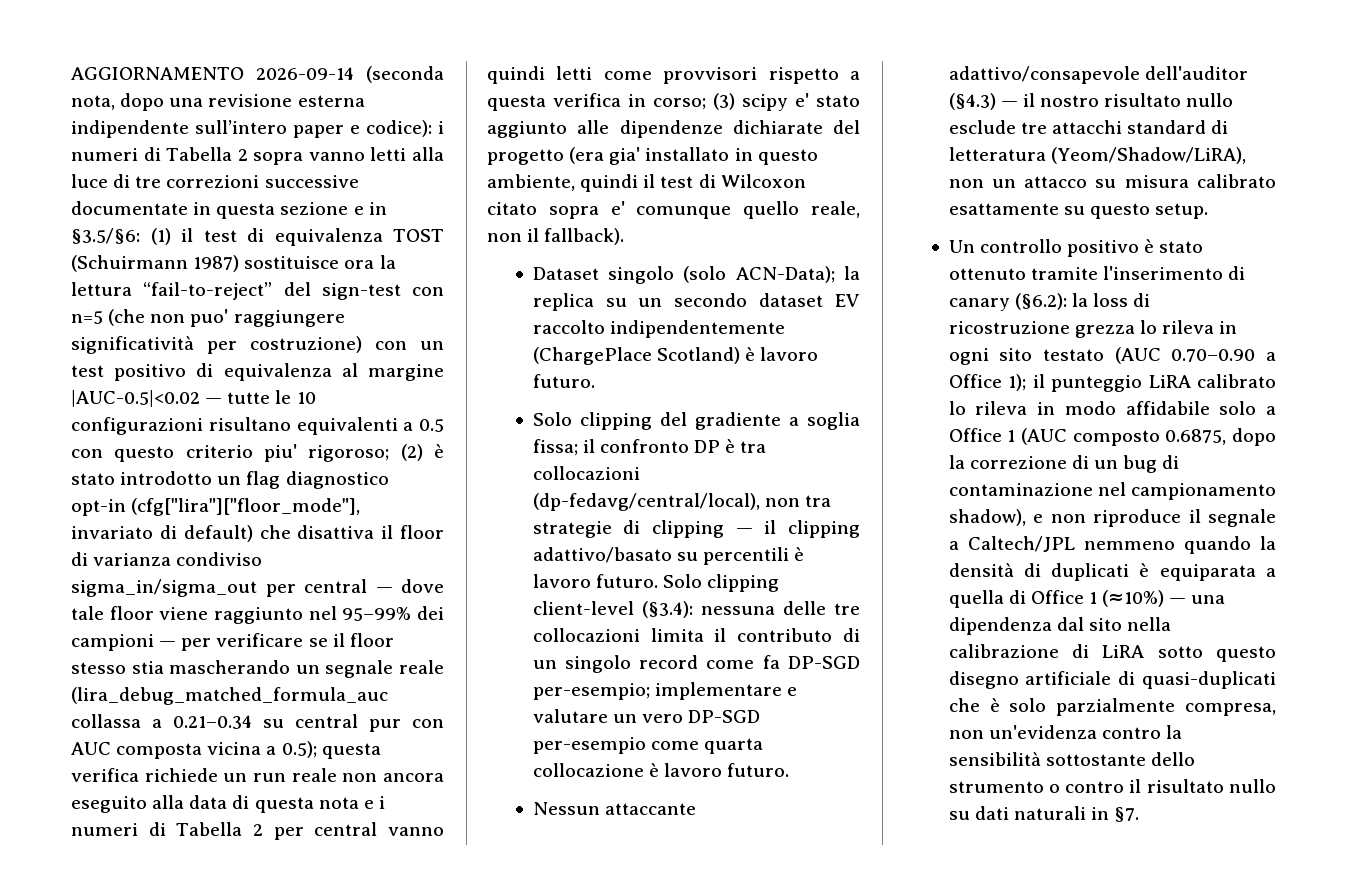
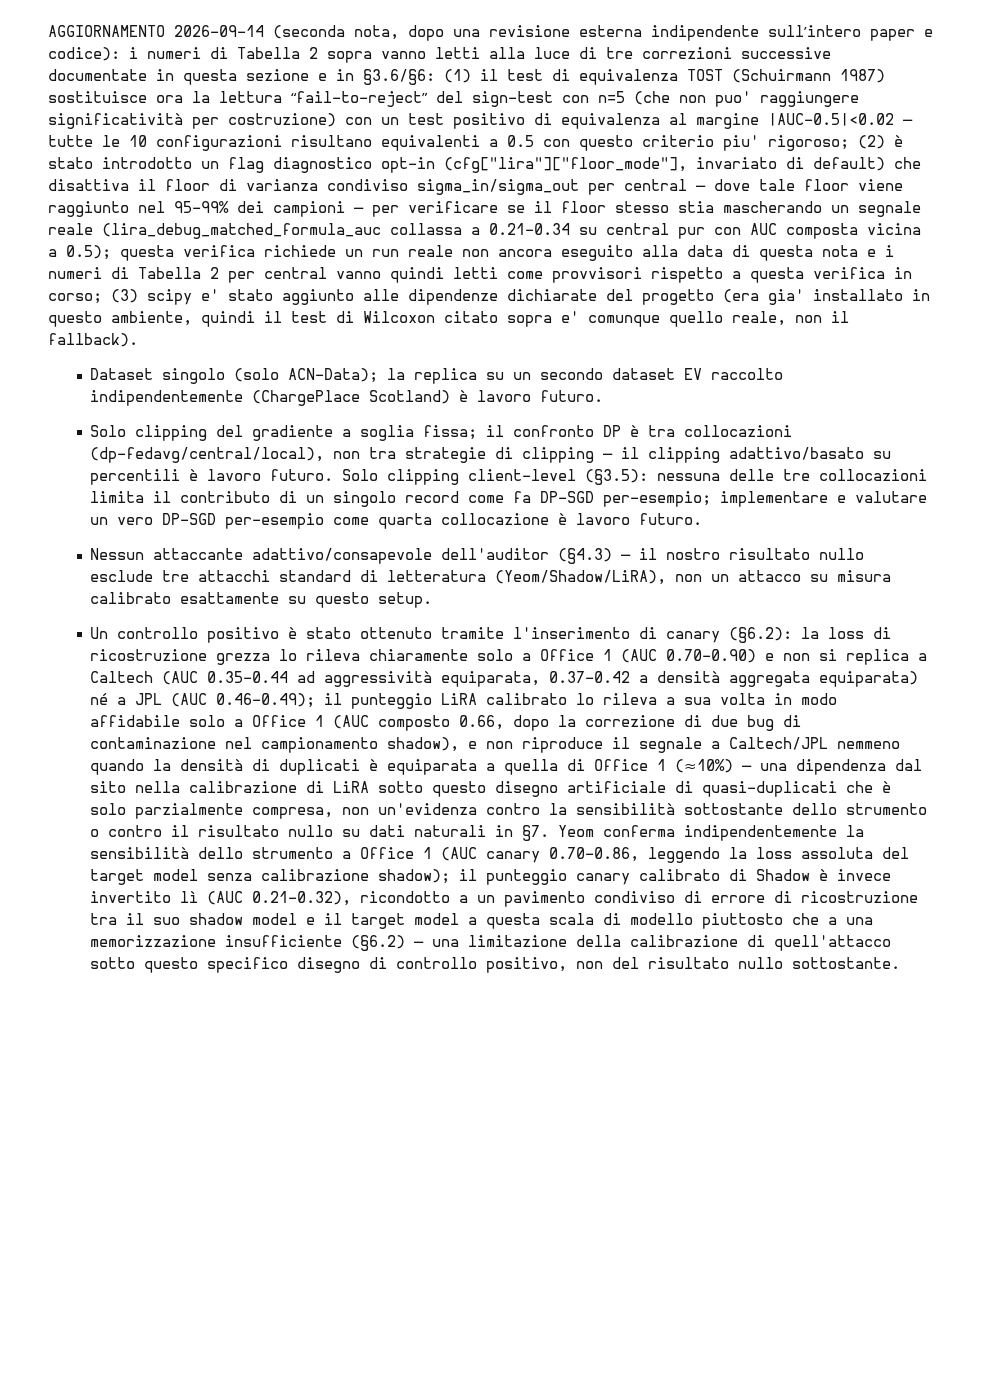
- i numeri di Tabella 2 sopra vanno letti alla luce di tre correzioni successive documentate in questa sezione e in §3.5/§6:
+ i numeri di Tabella 2 sopra vanno letti alla luce di tre correzioni successive documentate in questa sezione e in §3.6/§6:
- Solo clipping client-level (§3.4): nessuna delle tre collocazioni limita il contributo di un singolo record come fa DP-SGD per-esempio; implementare e valutare un vero DP-SGD per-esempio come quarta collocazione è lavoro futuro.
+ Solo clipping client-level (§3.5): nessuna delle tre collocazioni limita il contributo di un singolo record come fa DP-SGD per-esempio; implementare e valutare un vero DP-SGD per-esempio come quarta collocazione è lavoro futuro.
- la loss di ricostruzione grezza lo rileva in ogni sito testato (AUC 0.70–0.90 a Office 1);
+ la loss di ricostruzione grezza lo rileva chiaramente solo a Office 1 (AUC 0.70–0.90) e non si replica a Caltech (AUC 0.35–0.44 ad aggressività equiparata, 0.37–0.42 a densità aggregata equiparata) né a JPL (AUC 0.46–0.49);
- il punteggio LiRA calibrato lo rileva in modo affidabile solo a Office 1 (AUC composto 0.6875, dopo la correzione di un bug di contaminazione nel campionamento shadow), e non riproduce il segnale a Caltech/JPL nemmeno quando la densità di duplicati è equiparata a quella di Office 1 (≈10%) — una dipendenza dal sito nella calibrazione di LiRA sotto questo disegno artificiale di quasi-duplicati che è solo parzialmente compresa, non un'evidenza contro la sensibilità sottostante dello strumento o contro il risultato nullo su dati naturali in §7.
+ il punteggio LiRA calibrato lo rileva a sua volta in modo affidabile solo a Office 1 (AUC composto 0.66, dopo la correzione di due bug di contaminazione nel campionamento shadow), e non riproduce il segnale a Caltech/JPL nemmeno quando la densità di duplicati è equiparata a quella di Office 1 (≈10%) — una dipendenza dal sito nella calibrazione di LiRA sotto questo disegno artificiale di quasi-duplicati che è solo parzialmente compresa, non un'evidenza contro la sensibilità sottostante dello strumento o contro il risultato nullo su dati naturali in §7.
+ Yeom conferma indipendentemente la sensibilità dello strumento a Office 1 (AUC canary 0.70–0.86, leggendo la loss assoluta del target model senza calibrazione shadow); il punteggio canary calibrato di Shadow è invece invertito lì (AUC 0.21–0.32), ricondotto a un pavimento condiviso di errore di ricostruzione tra il suo shadow model e il target model a questa scala di modello piuttosto che a una memorizzazione insufficiente (§6.2) — una limitazione della calibrazione di quell'attacco sotto questo specifico disegno di controllo positivo, non del risultato nullo sottostante.

